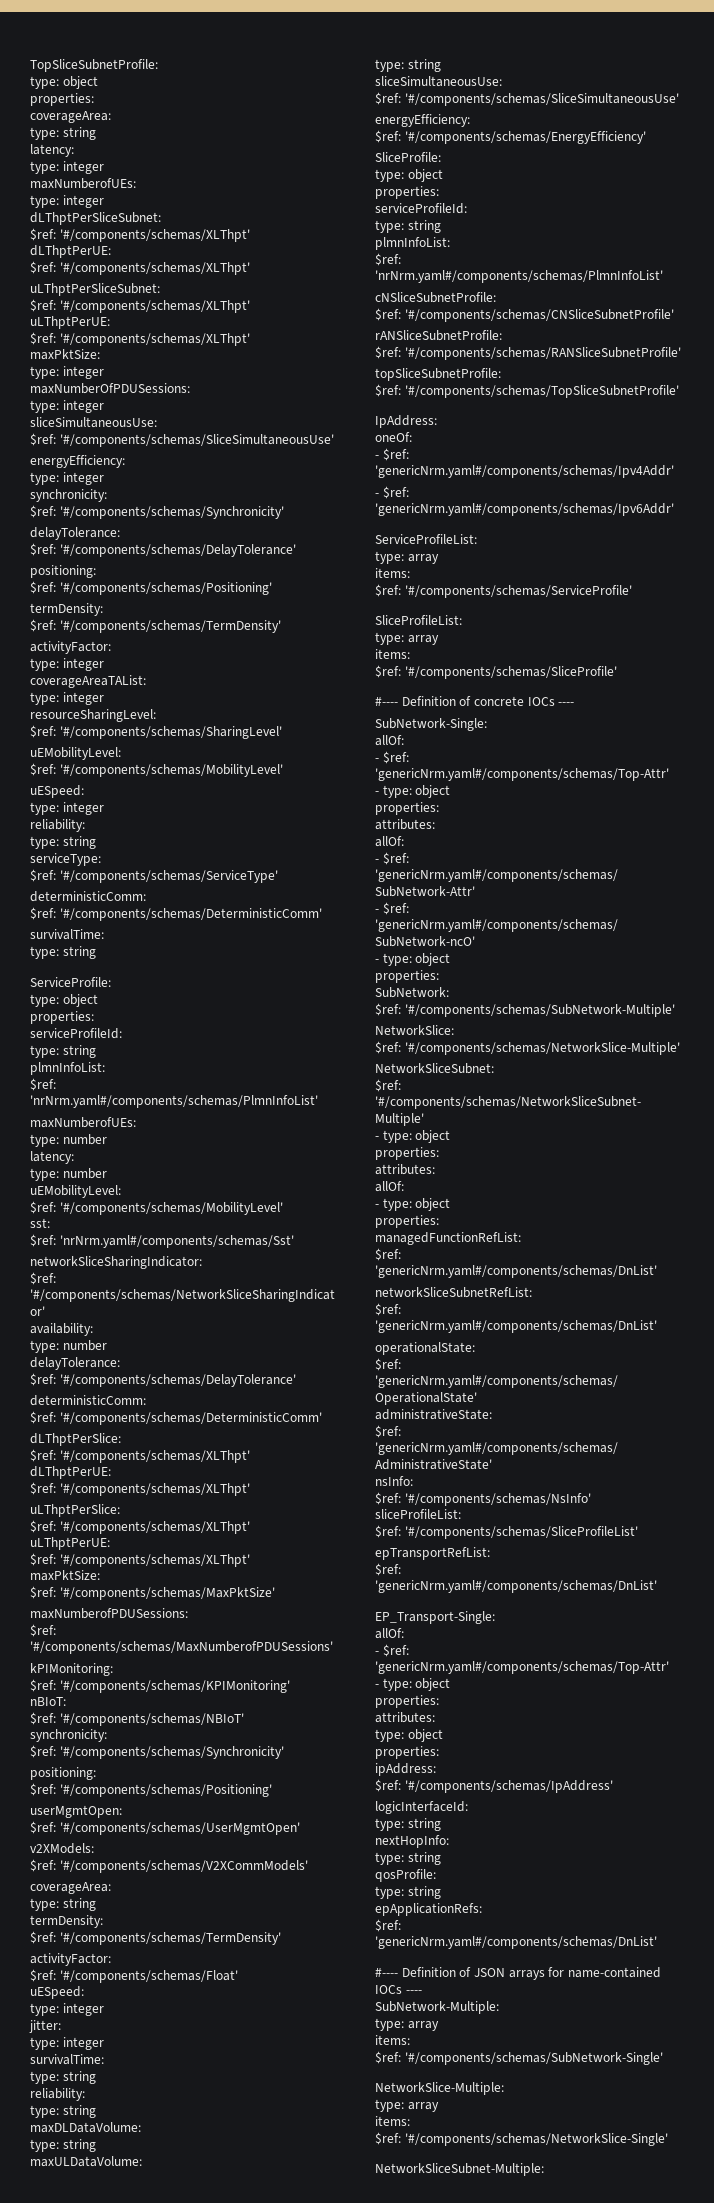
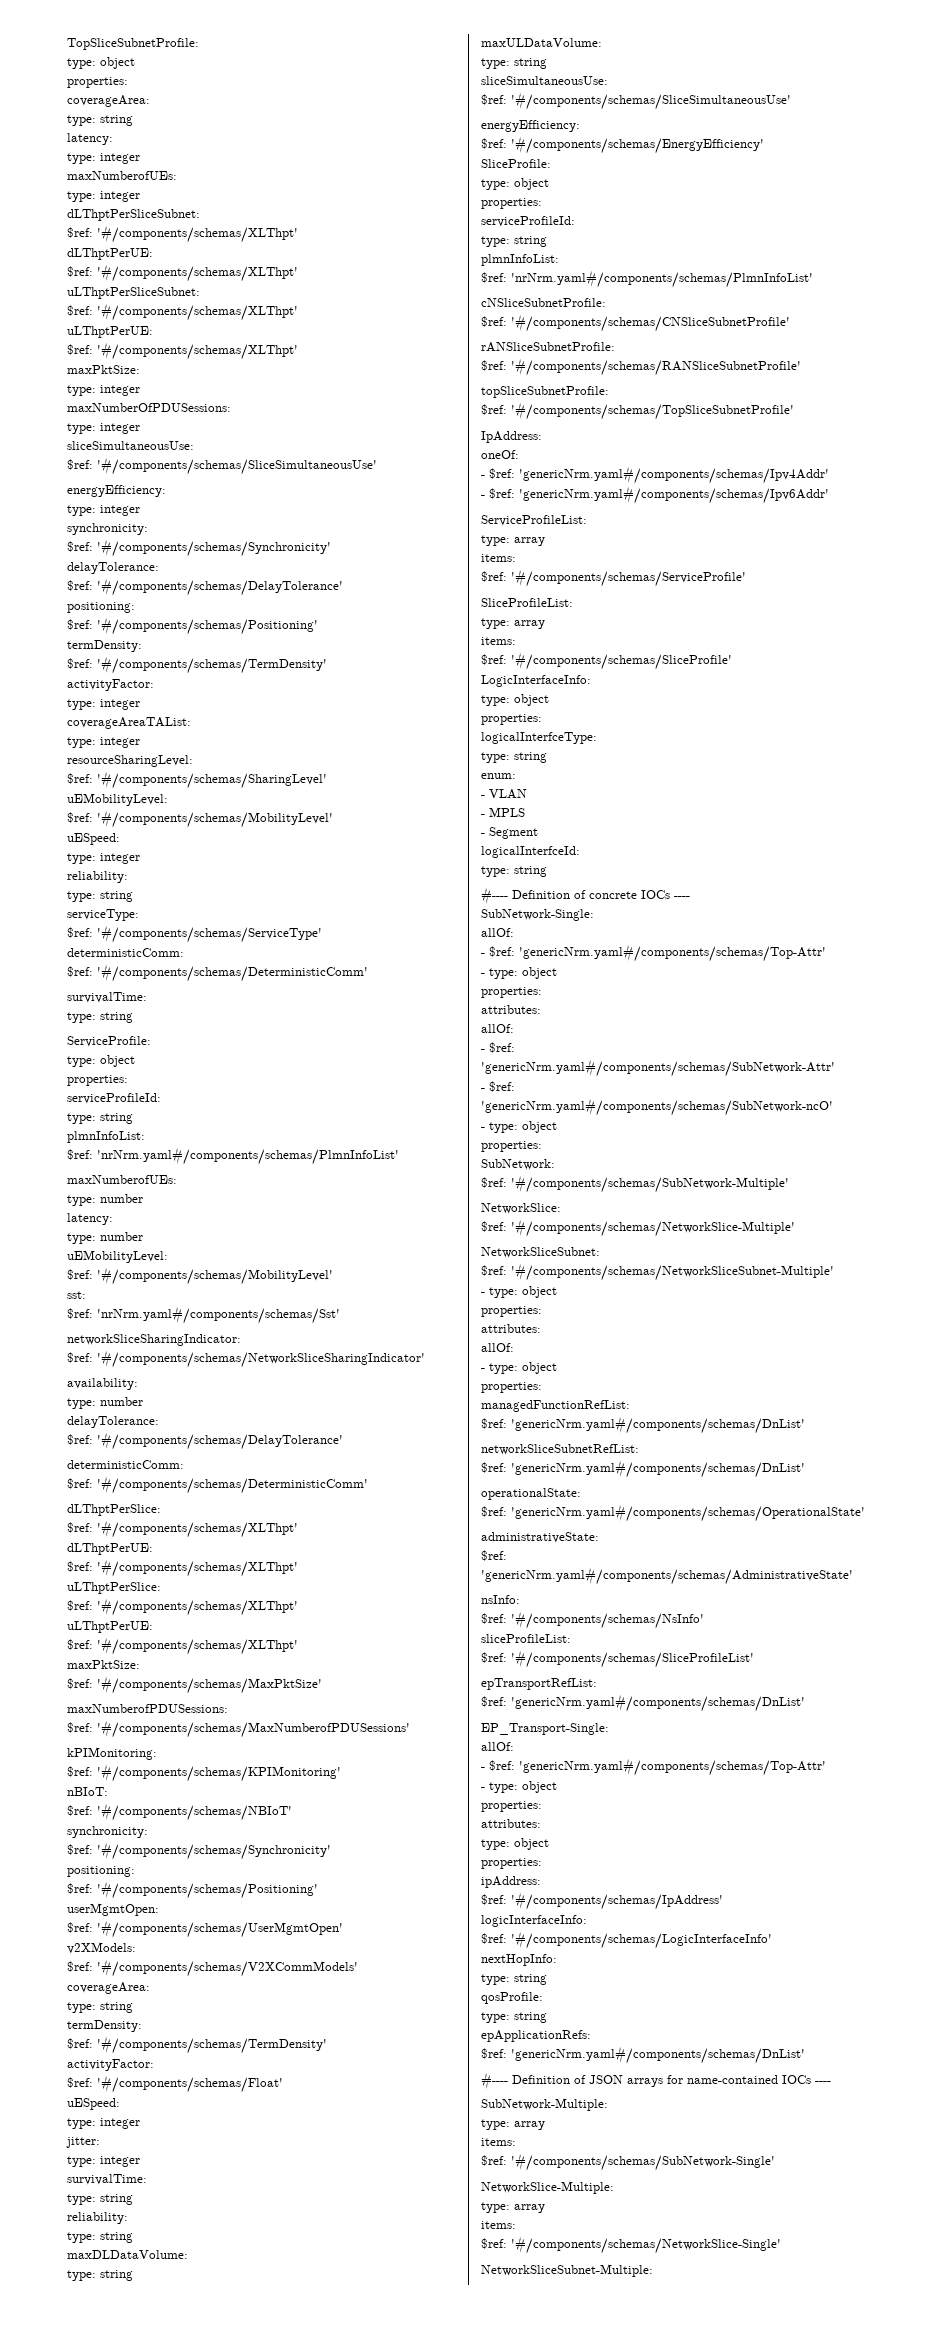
+ LogicInterfaceInfo:
+ type: object
+ properties:
+ logicalInterfceType:
+ type: string
+ enum:
+ - VLAN
+ - MPLS
+ - Segment
+ logicalInterfceId:
+ type: string
- logicInterfaceId:
- type: string
+ logicInterfaceInfo:
+ $ref: '#/components/schemas/LogicInterfaceInfo'

